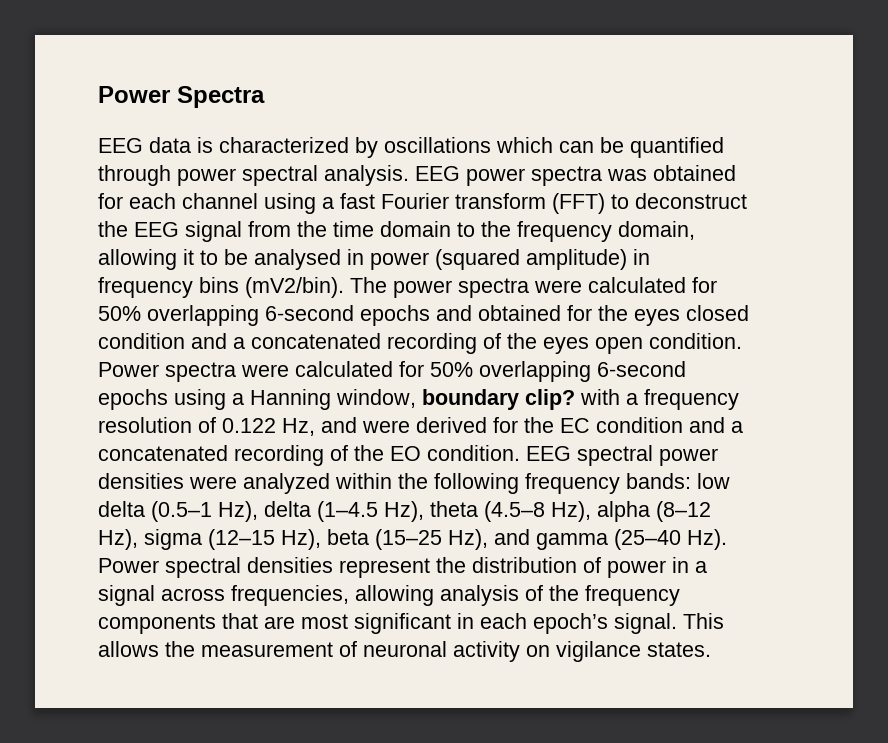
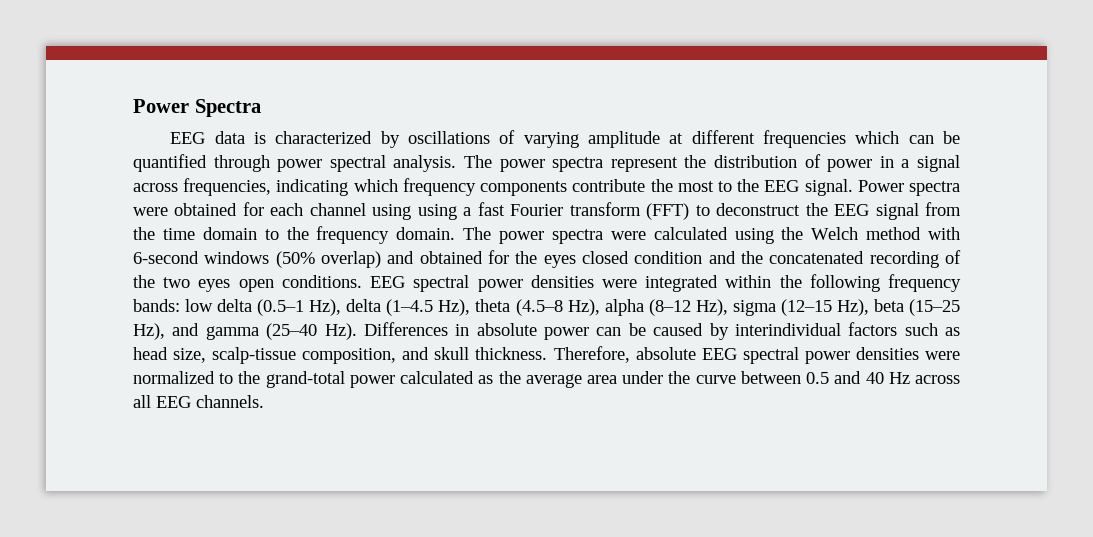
- EEG data is characterized by oscillations which can be quantified through power spectral analysis.
+ EEG data is characterized by oscillations of varying amplitude at different frequencies which can be quantified through power spectral analysis.
- EEG power spectra was obtained for each channel using a fast Fourier transform (FFT) to deconstruct the EEG signal from the time domain to the frequency domain, allowing it to be analysed in power (squared amplitude) in frequency bins (mV2/bin).
+ The power spectra represent the distribution of power in a signal across frequencies, indicating which frequency components contribute the most to the EEG signal. Power spectra were obtained for each channel using using a fast Fourier transform (FFT) to deconstruct the EEG signal from the time domain to the frequency domain.
- The power spectra were calculated for 50% overlapping 6-second epochs and obtained for the eyes closed condition and a concatenated recording of the eyes open condition. Power spectra were calculated for 50% overlapping 6-second epochs using a Hanning window, boundary clip? with a frequency resolution of 0.122 Hz, and were derived for the EC condition and a concatenated recording of the EO condition. EEG spectral power densities were analyzed within the following frequency bands: low delta (0.5–1 Hz), delta (1–4.5 Hz), theta (4.5–8 Hz), alpha (8–12 Hz), sigma (12–15 Hz), beta (15–25 Hz), and gamma (25–40 Hz). Power spectral densities represent the distribution of power in a signal across frequencies, allowing analysis of the frequency components that are most significant in each epoch’s signal. This allows the measurement of neuronal activity on vigilance states.
+ The power spectra were calculated using the Welch method with 6-second windows (50% overlap) and obtained for the eyes closed condition and the concatenated recording of the two eyes open conditions. EEG spectral power densities were integrated within the following frequency bands: low delta (0.5–1 Hz), delta (1–4.5 Hz), theta (4.5–8 Hz), alpha (8–12 Hz), sigma (12–15 Hz), beta (15–25 Hz), and gamma (25–40 Hz). Differences in absolute power can be caused by interindividual factors such as head size, scalp-tissue composition, and skull thickness. Therefore, absolute EEG spectral power densities were normalized to the grand-total power calculated as the average area under the curve between 0.5 and 40 Hz across all EEG channels.

